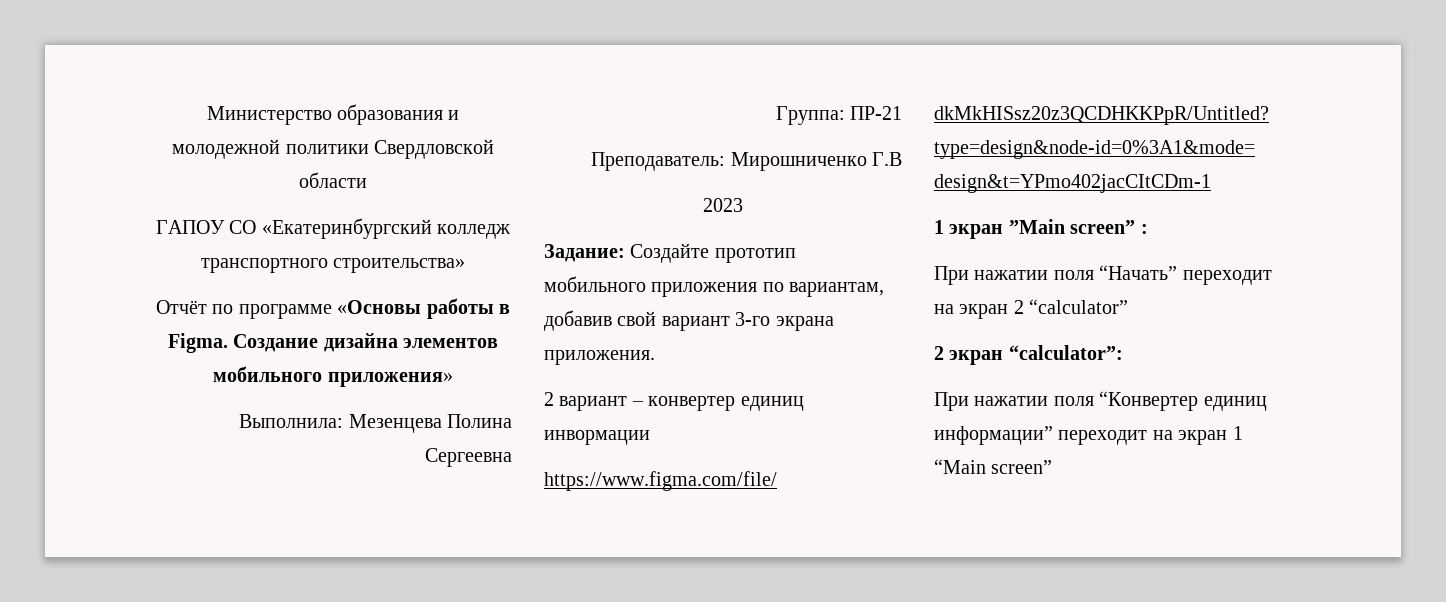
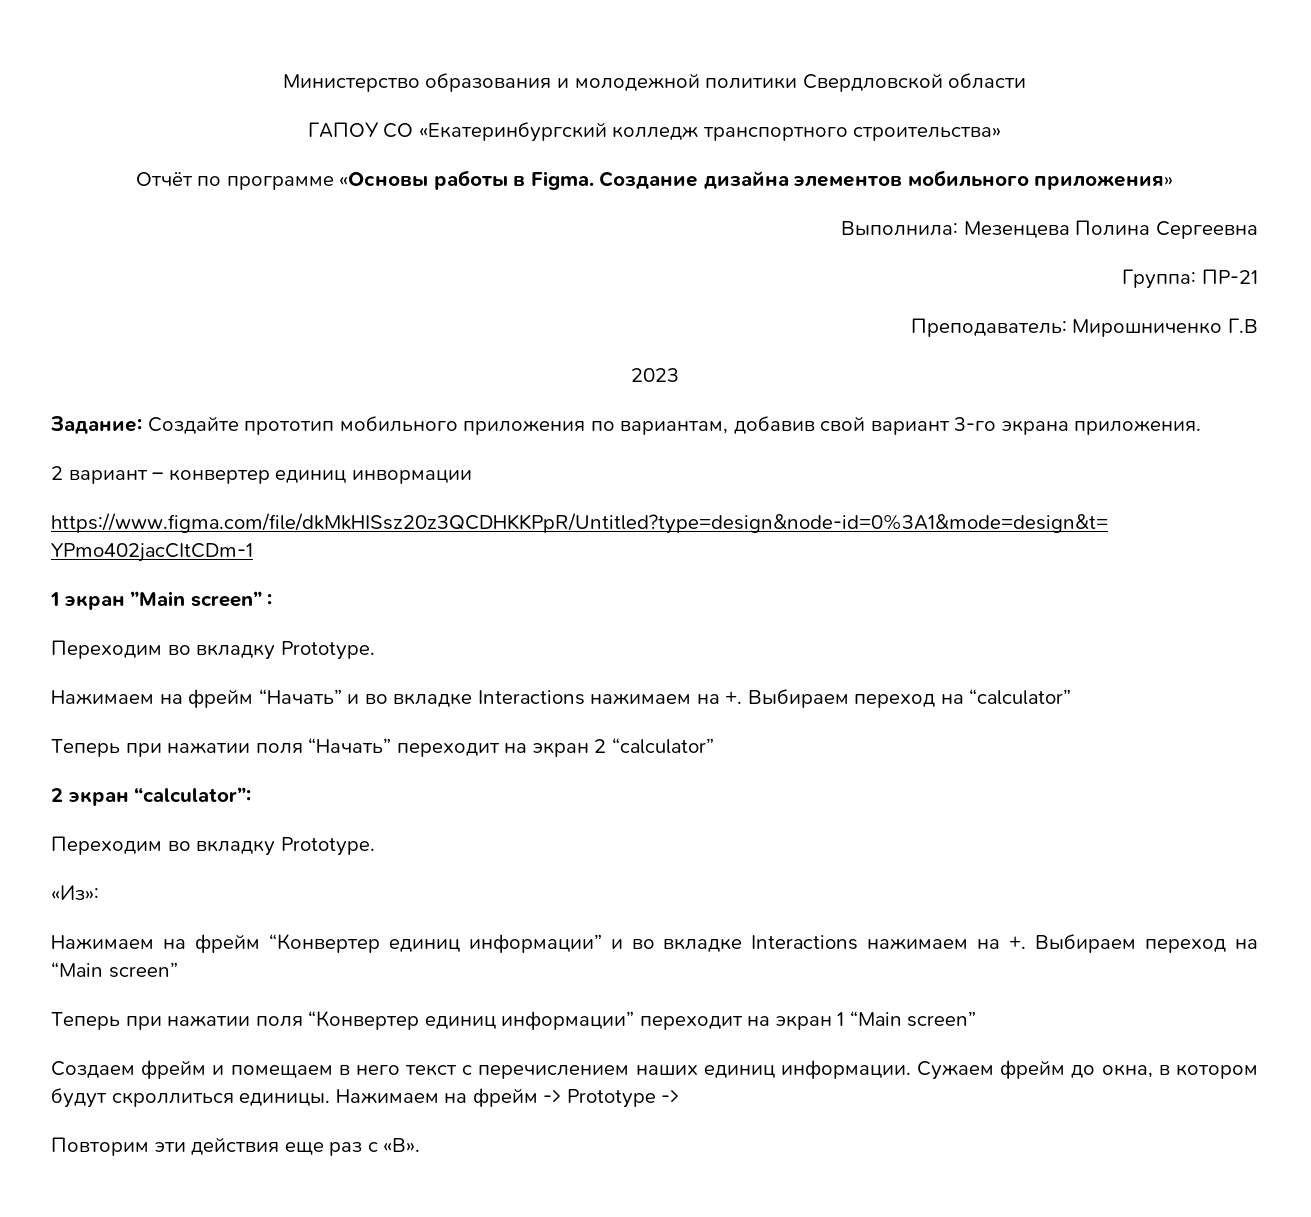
  1 экран ”Main screen” :
- При нажатии поля “Начать” переходит на экран 2 “calculator”
+ Переходим во вкладку Prototype.
+ Нажимаем на фрейм “Начать” и во вкладке Interactions нажимаем на +. Выбираем переход на “calculator”
+ Теперь при нажатии поля “Начать” переходит на экран 2 “calculator”
  2 экран “calculator”:
- При нажатии поля “Конвертер единиц информации” переходит на экран 1 “Main screen”
+ Переходим во вкладку Prototype.
+ «Из»:
+ Нажимаем на фрейм “Конвертер единиц информации” и во вкладке Interactions нажимаем на +. Выбираем переход на “Main screen”
+ Теперь при нажатии поля “Конвертер единиц информации” переходит на экран 1 “Main screen”
+ Создаем фрейм и помещаем в него текст с перечислением наших единиц информации. Сужаем фрейм до окна, в котором будут скроллиться единицы. Нажимаем на фрейм -> Prototype ->
+ Повторим эти действия еще раз с «В».

